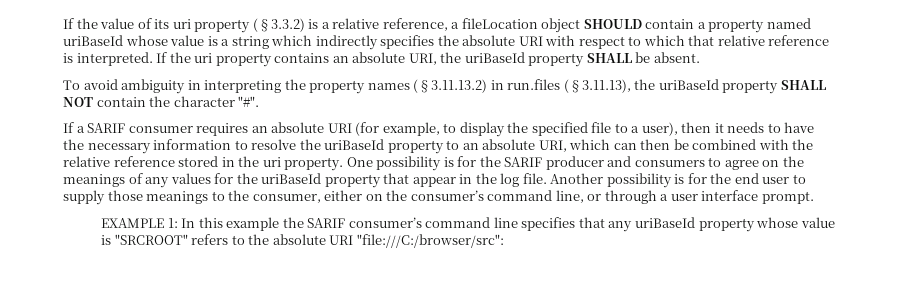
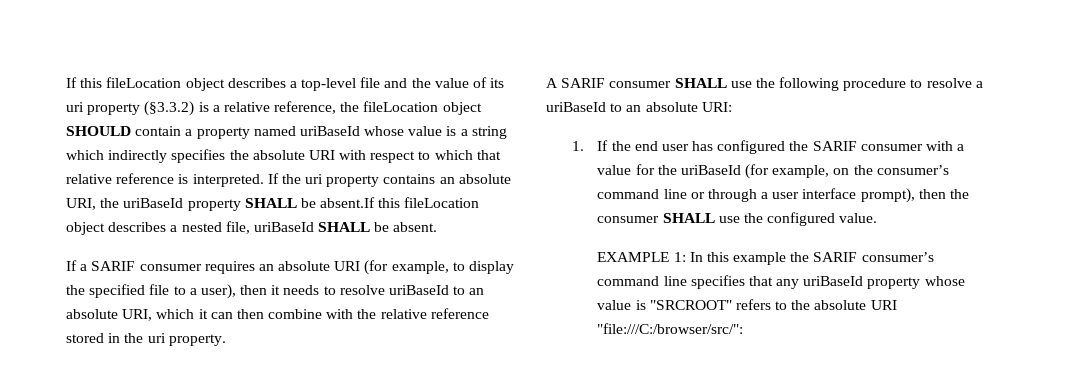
- If the value of its uri property (§3.3.2) is a relative reference, a fileLocation object SHOULD contain a property named uriBaseId whose value is a string which indirectly specifies the absolute URI with respect to which that relative reference is interpreted.
+ If this fileLocation object describes a top-level file and the value of its uri property (§3.3.2) is a relative reference, the fileLocation object SHOULD contain a property named uriBaseId whose value is a string which indirectly specifies the absolute URI with respect to which that relative reference is interpreted.
- If the uri property contains an absolute URI, the uriBaseId property SHALL be absent.
- To avoid ambiguity in interpreting the property names (§3.11.13.2) in run.files (§3.11.13), the uriBaseId property SHALL NOT contain the character "#".
+ If the uri property contains an absolute URI, the uriBaseId property SHALL be absent.If this fileLocation object describes a nested file, uriBaseId SHALL be absent.
- If a SARIF consumer requires an absolute URI (for example, to display the specified file to a user), then it needs to have the necessary information to resolve the uriBaseId property to an absolute URI, which can then be combined with the relative reference stored in the uri property. One possibility is for the SARIF producer and consumers to agree on the meanings of any values for the uriBaseId property that appear in the log file. Another possibility is for the end user to supply those meanings to the consumer, either on the consumer’s command line, or through a user interface prompt.
+ If a SARIF consumer requires an absolute URI (for example, to display the specified file to a user), then it needs to resolve uriBaseId to an absolute URI, which it can then combine with the relative reference stored in the uri property.
+ A SARIF consumer SHALL use the following procedure to resolve a uriBaseId to an absolute URI:
+ 1. If the end user has configured the SARIF consumer with a value for the uriBaseId (for example, on the consumer’s command line or through a user interface prompt), then the consumer SHALL use the configured value.
- EXAMPLE 1: In this example the SARIF consumer’s command line specifies that any uriBaseId property whose value is "SRCROOT" refers to the absolute URI "file:///C:/browser/src":
+ EXAMPLE 1: In this example the SARIF consumer’s command line specifies that any uriBaseId property whose value is "SRCROOT" refers to the absolute URI "file:///C:/browser/src/":

